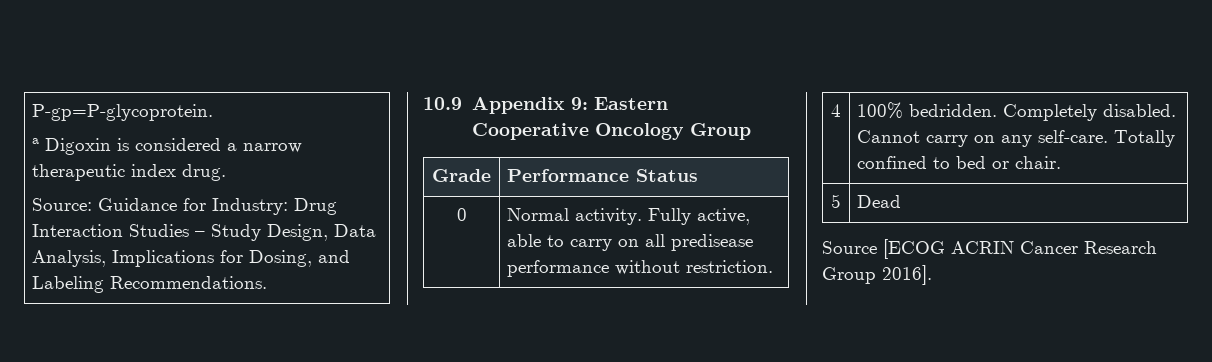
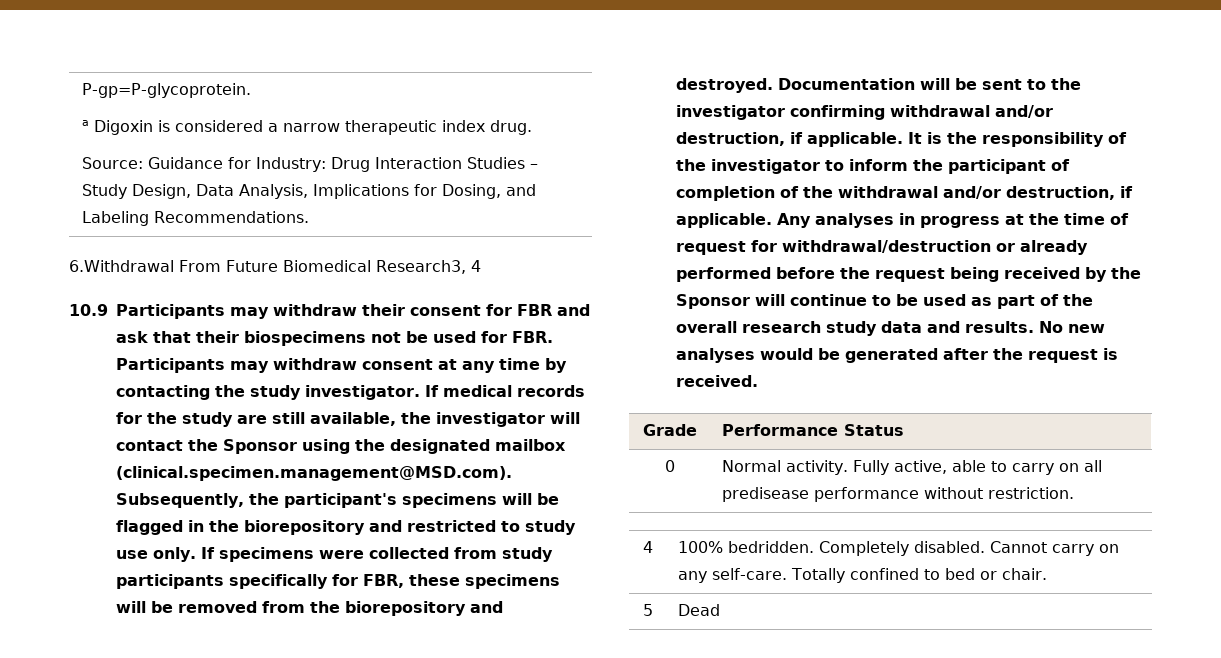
- 10.9 Appendix 9: Eastern Cooperative Oncology Group
+ 6.Withdrawal From Future Biomedical Research3, 4
+ 10.9 Participants may withdraw their consent for FBR and ask that their biospecimens not be used for FBR. Participants may withdraw consent at any time by contacting the study investigator. If medical records for the study are still available, the investigator will contact the Sponsor using the designated mailbox (clinical.specimen.management@MSD.com). Subsequently, the participant's specimens will be flagged in the biorepository and restricted to study use only. If specimens were collected from study participants specifically for FBR, these specimens will be removed from the biorepository and destroyed. Documentation will be sent to the investigator confirming withdrawal and/or destruction, if applicable. It is the responsibility of the investigator to inform the participant of completion of the withdrawal and/or destruction, if applicable. Any analyses in progress at the time of request for withdrawal/destruction or already performed before the request being received by the Sponsor will continue to be used as part of the overall research study data and results. No new analyses would be generated after the request is received.
- Source [ECOG ACRIN Cancer Research Group 2016].

